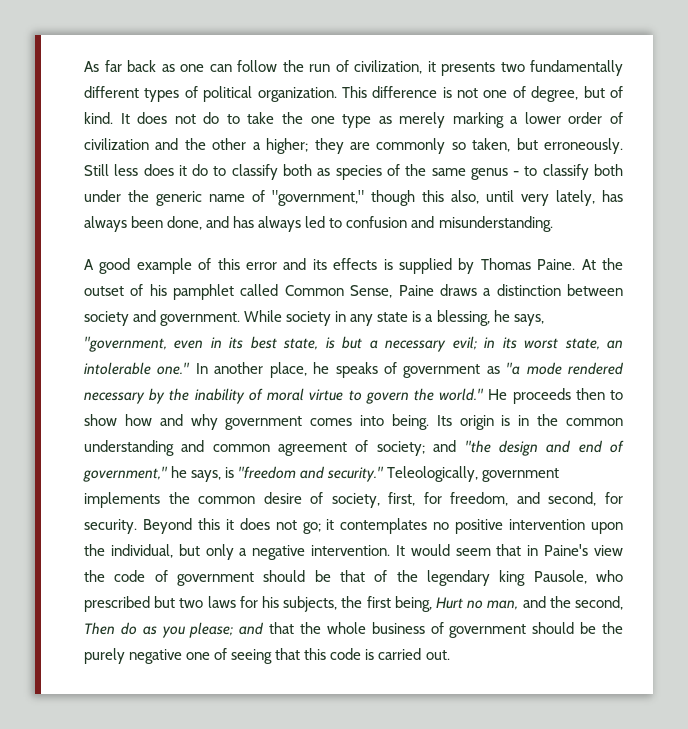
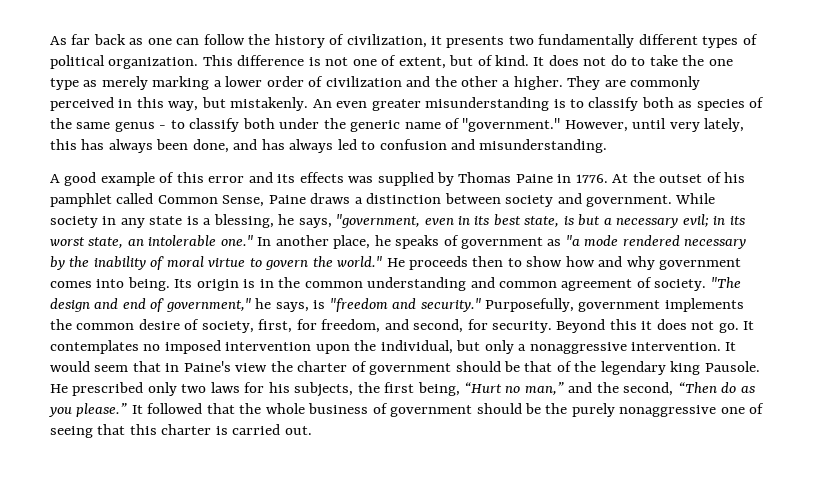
- As far back as one can follow the run of civilization, it presents two fundamentally different types of political organization.
+ As far back as one can follow the history of civilization, it presents two fundamentally different types of political organization.
- This difference is not one of degree, but of kind.
+ This difference is not one of extent, but of kind.
- It does not do to take the one type as merely marking a lower order of civilization and the other a higher; they are commonly so taken, but erroneously. Still less does it do to classify both as species of the same genus - to classify both under the generic name of "government," though this also, until very lately, has always been done, and has always led to confusion and misunderstanding.
+ It does not do to take the one type as merely marking a lower order of civilization and the other a higher. They are commonly perceived in this way, but mistakenly. An even greater misunderstanding is to classify both as species of the same genus - to classify both under the generic name of "government." However, until very lately, this has always been done, and has always led to confusion and misunderstanding.
- A good example of this error and its effects is supplied by Thomas Paine.
+ A good example of this error and its effects was supplied by Thomas Paine in 1776.
- Its origin is in the common understanding and common agreement of society; and "the design and end of government," he says, is "freedom and security."
+ Its origin is in the common understanding and common agreement of society. "The design and end of government," he says, is "freedom and security."
- Teleologically, government implements the common desire of society, first, for freedom, and second, for security.
+ Purposefully, government implements the common desire of society, first, for freedom, and second, for security.
- Beyond this it does not go; it contemplates no positive intervention upon the individual, but only a negative intervention.
+ Beyond this it does not go. It contemplates no imposed intervention upon the individual, but only a nonaggressive intervention.
- It would seem that in Paine's view the code of government should be that of the legendary king Pausole, who prescribed but two laws for his subjects, the first being, Hurt no man, and the second, Then do as you please; and that the whole business of government should be the purely negative one of seeing that this code is carried out.
+ It would seem that in Paine's view the charter of government should be that of the legendary king Pausole. He prescribed only two laws for his subjects, the first being, “Hurt no man,” and the second, “Then do as you please.” It followed that the whole business of government should be the purely nonaggressive one of seeing that this charter is carried out.

